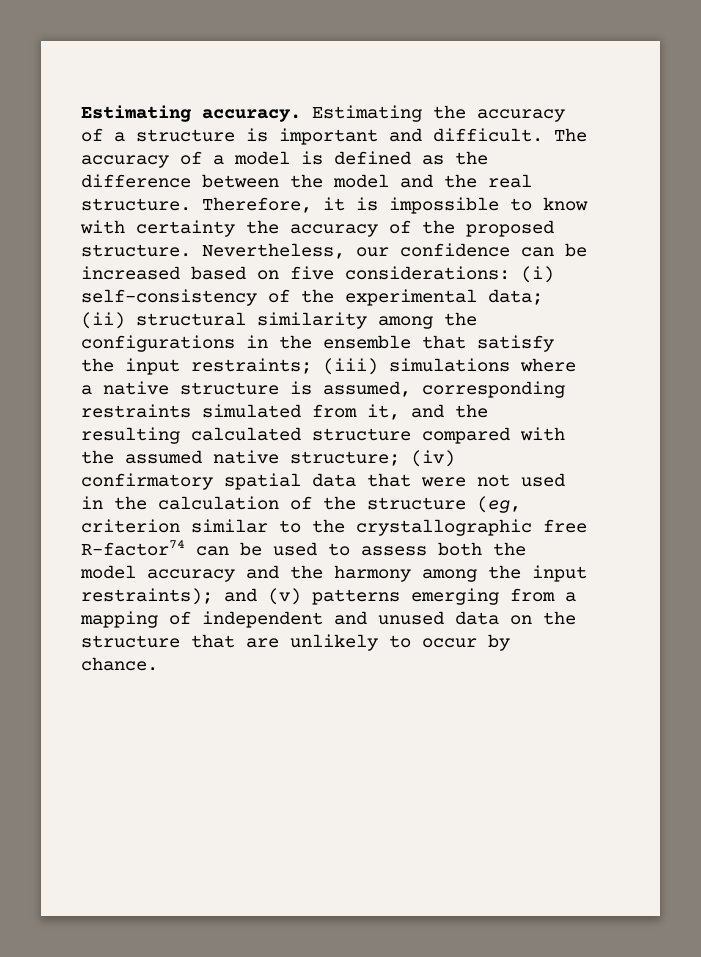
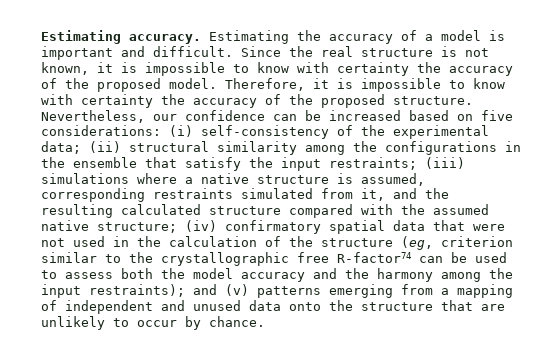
- Estimating the accuracy of a structure is important and difficult.
+ Estimating the accuracy of a model is important and difficult.
- The accuracy of a model is defined as the difference between the model and the real structure.
+ Since the real structure is not known, it is impossible to know with certainty the accuracy of the proposed model.
- and (v) patterns emerging from a mapping of independent and unused data on the structure that are unlikely to occur by chance.
+ and (v) patterns emerging from a mapping of independent and unused data onto the structure that are unlikely to occur by chance.

